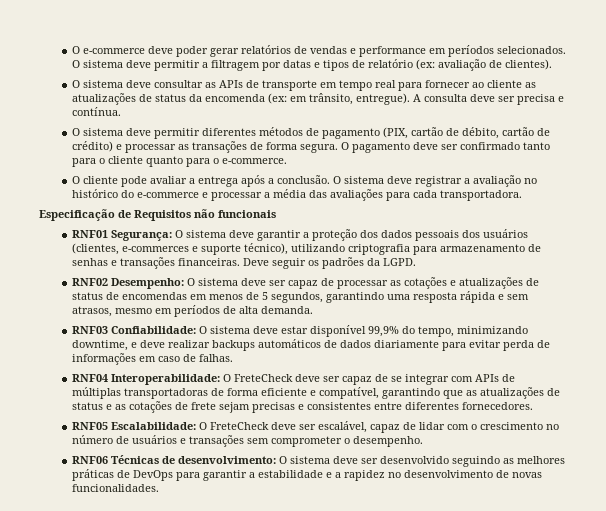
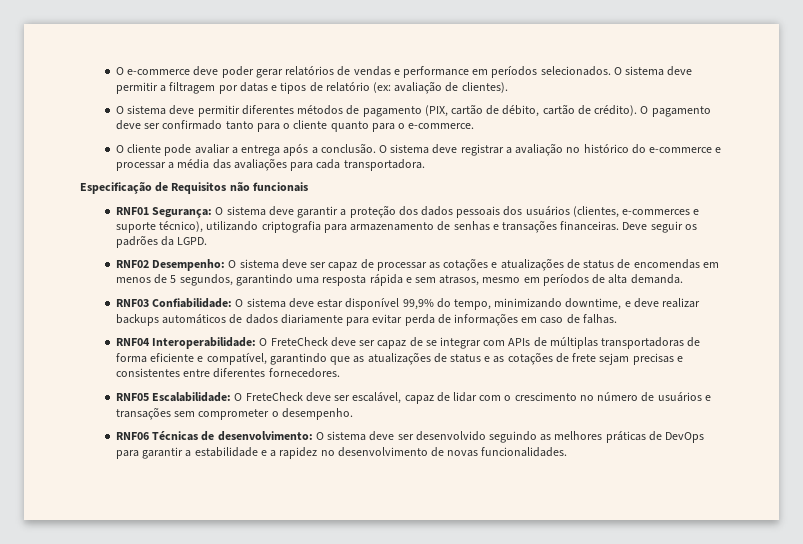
- O sistema deve consultar as APIs de transporte em tempo real para fornecer ao cliente as atualizações de status da encomenda (ex: em trânsito, entregue). A consulta deve ser precisa e contínua.
- O sistema deve permitir diferentes métodos de pagamento (PIX, cartão de débito, cartão de crédito) e processar as transações de forma segura.
+ O sistema deve permitir diferentes métodos de pagamento (PIX, cartão de débito, cartão de crédito).

